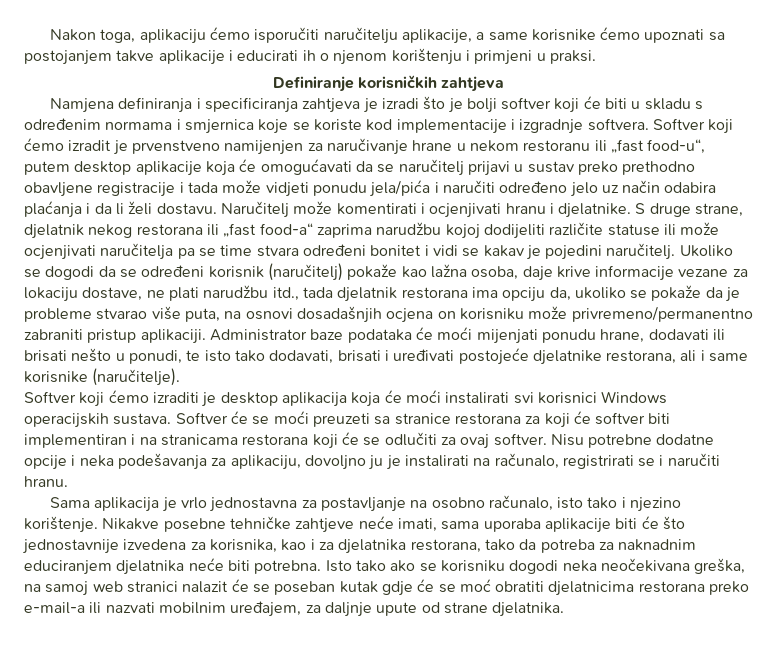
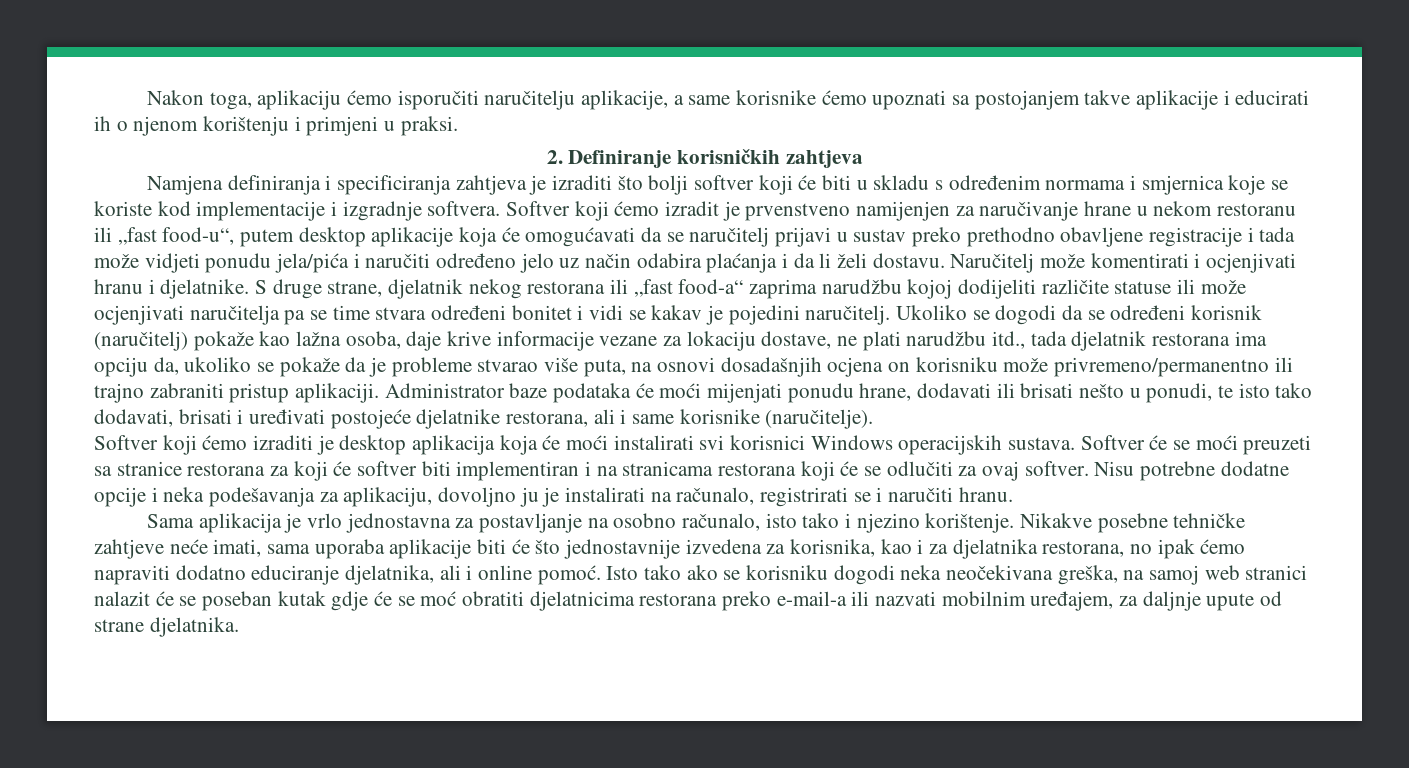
- Definiranje korisničkih zahtjeva
+ 2. Definiranje korisničkih zahtjeva
- Namjena definiranja i specificiranja zahtjeva je izradi što je bolji softver koji će biti u skladu s određenim normama i smjernica koje se koriste kod implementacije i izgradnje softvera.
+ Namjena definiranja i specificiranja zahtjeva je izraditi što bolji softver koji će biti u skladu s određenim normama i smjernica koje se koriste kod implementacije i izgradnje softvera.
- Ukoliko se dogodi da se određeni korisnik (naručitelj) pokaže kao lažna osoba, daje krive informacije vezane za lokaciju dostave, ne plati narudžbu itd., tada djelatnik restorana ima opciju da, ukoliko se pokaže da je probleme stvarao više puta, na osnovi dosadašnjih ocjena on korisniku može privremeno/permanentno zabraniti pristup aplikaciji.
+ Ukoliko se dogodi da se određeni korisnik (naručitelj) pokaže kao lažna osoba, daje krive informacije vezane za lokaciju dostave, ne plati narudžbu itd., tada djelatnik restorana ima opciju da, ukoliko se pokaže da je probleme stvarao više puta, na osnovi dosadašnjih ocjena on korisniku može privremeno/permanentno ili trajno zabraniti pristup aplikaciji.
- Nikakve posebne tehničke zahtjeve neće imati, sama uporaba aplikacije biti će što jednostavnije izvedena za korisnika, kao i za djelatnika restorana, tako da potreba za naknadnim educiranjem djelatnika neće biti potrebna.
+ Nikakve posebne tehničke zahtjeve neće imati, sama uporaba aplikacije biti će što jednostavnije izvedena za korisnika, kao i za djelatnika restorana, no ipak ćemo napraviti dodatno educiranje djelatnika, ali i online pomoć.

